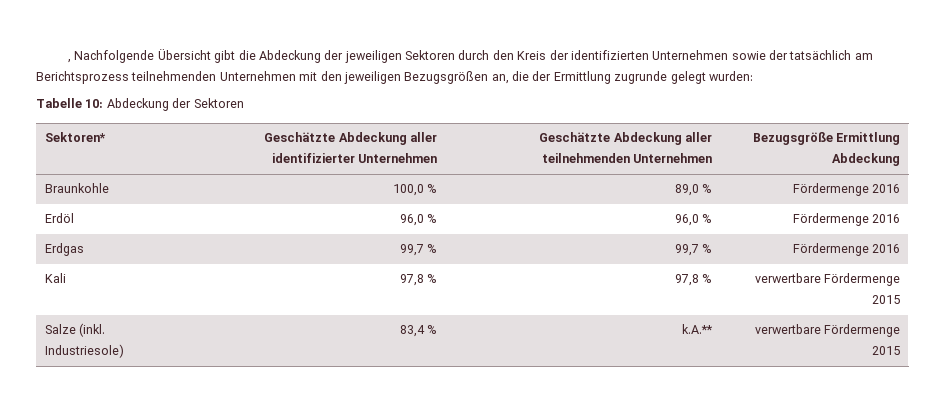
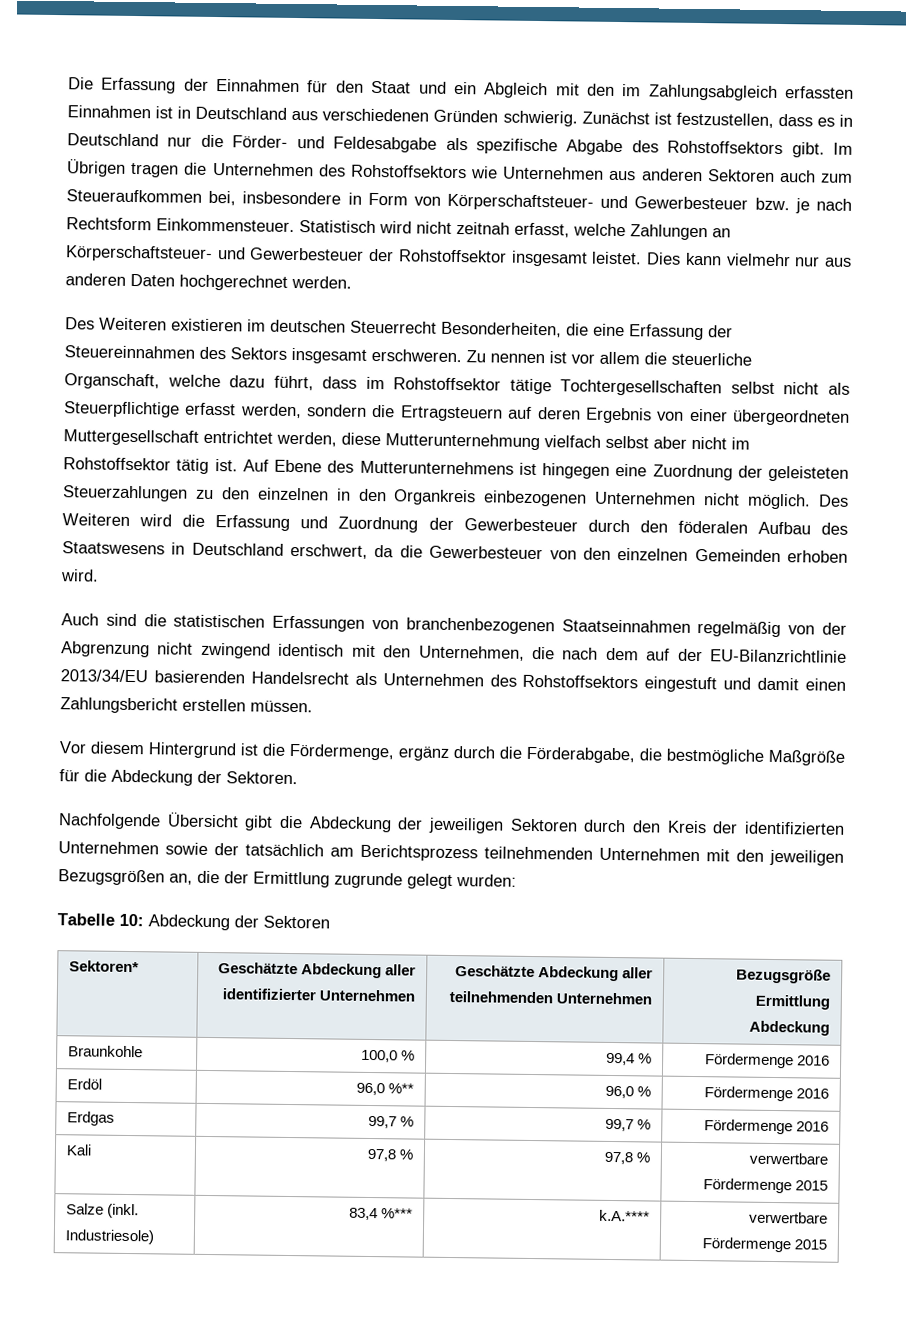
- , Nachfolgende Übersicht gibt die Abdeckung der jeweiligen Sektoren durch den Kreis der identifizierten Unternehmen sowie der tatsächlich am Berichtsprozess teilnehmenden Unternehmen mit den jeweiligen Bezugsgrößen an, die der Ermittlung zugrunde gelegt wurden:
+ Die Erfassung der Einnahmen für den Staat und ein Abgleich mit den im Zahlungsabgleich erfassten Einnahmen ist in Deutschland aus verschiedenen Gründen schwierig. Zunächst ist festzustellen, dass es in Deutschland nur die Förder- und Feldesabgabe als spezifische Abgabe des Rohstoffsektors gibt. Im Übrigen tragen die Unternehmen des Rohstoffsektors wie Unternehmen aus anderen Sektoren auch zum Steueraufkommen bei, insbesondere in Form von Körperschaftsteuer- und Gewerbesteuer bzw. je nach Rechtsform Einkommensteuer. Statistisch wird nicht zeitnah erfasst, welche Zahlungen an Körperschaftsteuer- und Gewerbesteuer der Rohstoffsektor insgesamt leistet. Dies kann vielmehr nur aus anderen Daten hochgerechnet werden.
+ Des Weiteren existieren im deutschen Steuerrecht Besonderheiten, die eine Erfassung der Steuereinnahmen des Sektors insgesamt erschweren. Zu nennen ist vor allem die steuerliche Organschaft, welche dazu führt, dass im Rohstoffsektor tätige Tochtergesellschaften selbst nicht als Steuerpflichtige erfasst werden, sondern die Ertragsteuern auf deren Ergebnis von einer übergeordneten Muttergesellschaft entrichtet werden, diese Mutterunternehmung vielfach selbst aber nicht im Rohstoffsektor tätig ist. Auf Ebene des Mutterunternehmens ist hingegen eine Zuordnung der geleisteten Steuerzahlungen zu den einzelnen in den Organkreis einbezogenen Unternehmen nicht möglich. Des Weiteren wird die Erfassung und Zuordnung der Gewerbesteuer durch den föderalen Aufbau des Staatswesens in Deutschland erschwert, da die Gewerbesteuer von den einzelnen Gemeinden erhoben wird.
+ Auch sind die statistischen Erfassungen von branchenbezogenen Staatseinnahmen regelmäßig von der Abgrenzung nicht zwingend identisch mit den Unternehmen, die nach dem auf der EU-Bilanzrichtlinie 2013/34/EU basierenden Handelsrecht als Unternehmen des Rohstoffsektors eingestuft und damit einen Zahlungsbericht erstellen müssen.
+ Vor diesem Hintergrund ist die Fördermenge, ergänz durch die Förderabgabe, die bestmögliche Maßgröße für die Abdeckung der Sektoren.
+ Nachfolgende Übersicht gibt die Abdeckung der jeweiligen Sektoren durch den Kreis der identifizierten Unternehmen sowie der tatsächlich am Berichtsprozess teilnehmenden Unternehmen mit den jeweiligen Bezugsgrößen an, die der Ermittlung zugrunde gelegt wurden:
- Braunkohle | 100,0 % | 89,0 % | Fördermenge 2016
+ Braunkohle | 100,0 % | 99,4 % | Fördermenge 2016
- Erdöl | 96,0 % | 96,0 % | Fördermenge 2016
+ Erdöl | 96,0 %** | 96,0 % | Fördermenge 2016
- Salze (inkl. Industriesole) | 83,4 % | k.A.** | verwertbare Fördermenge 2015
+ Salze (inkl. Industriesole) | 83,4 %*** | k.A.**** | verwertbare Fördermenge 2015

